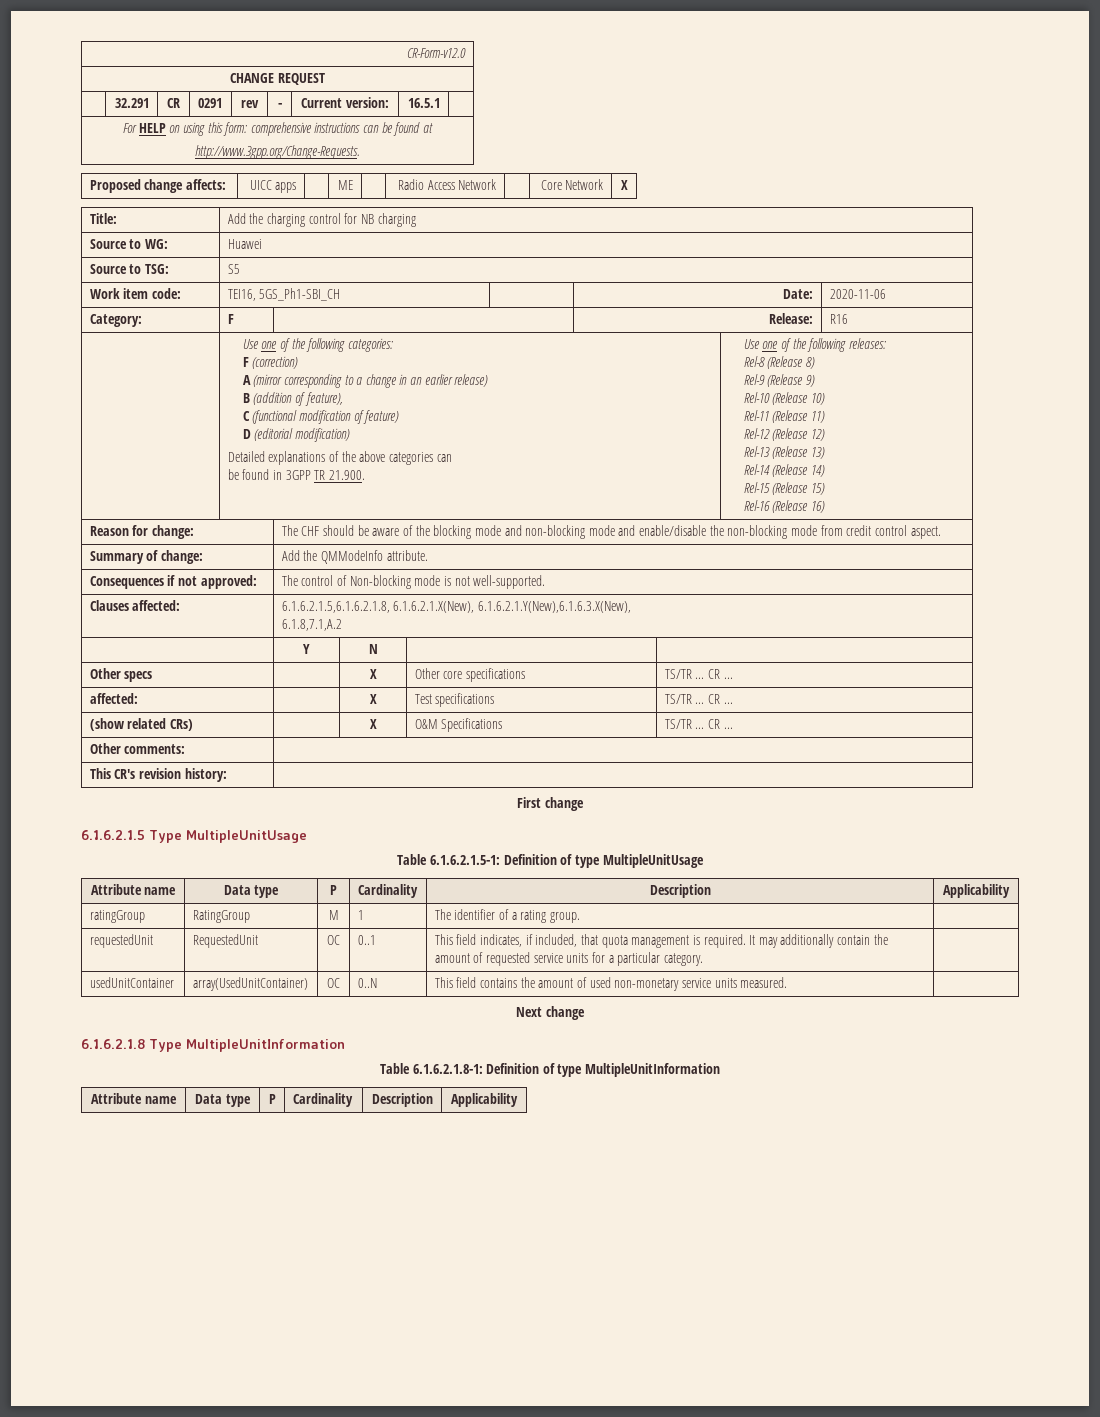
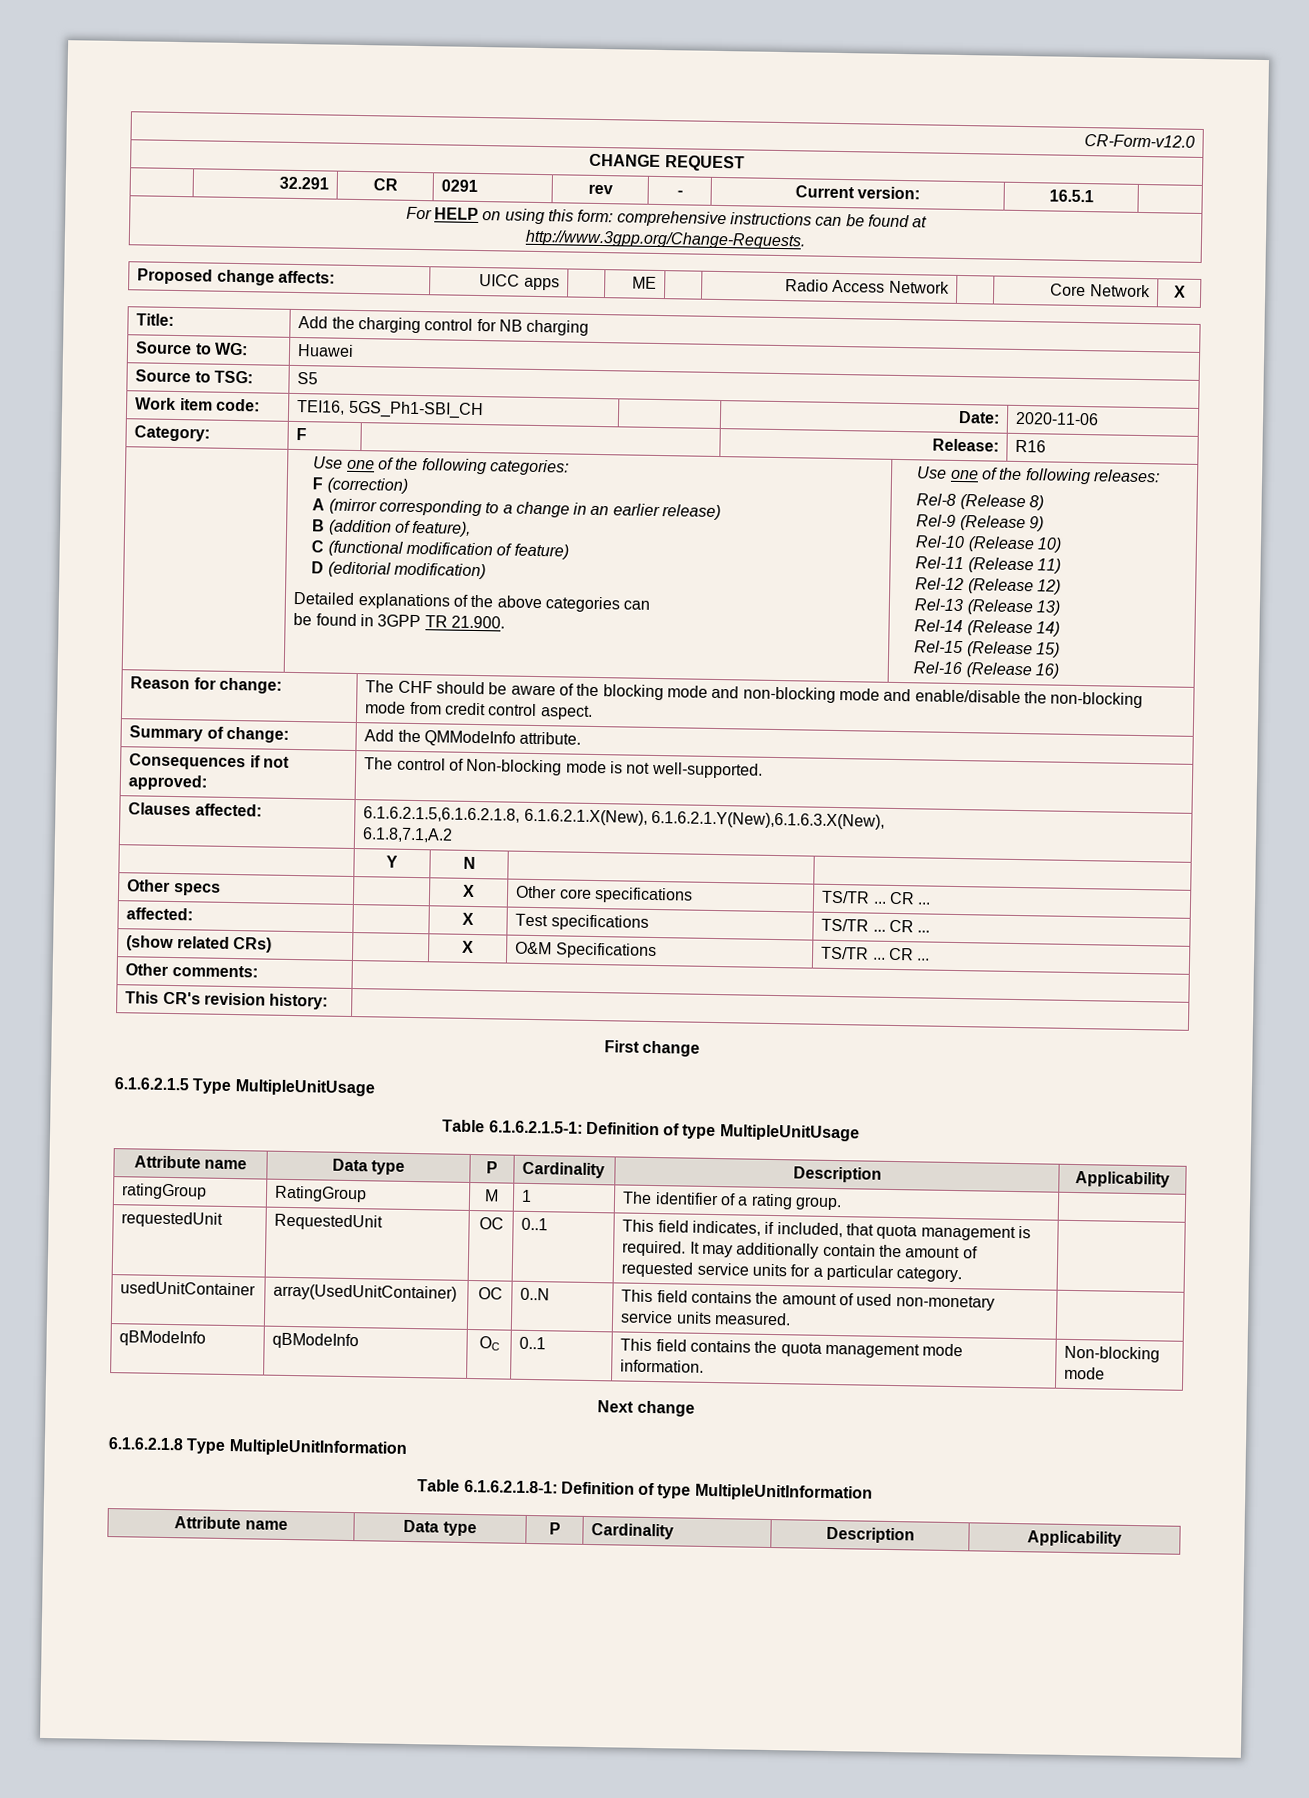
+ qBModeInfo | qBModeInfo | OC | 0..1 | This field contains the quota management mode information. | Non-blocking mode

